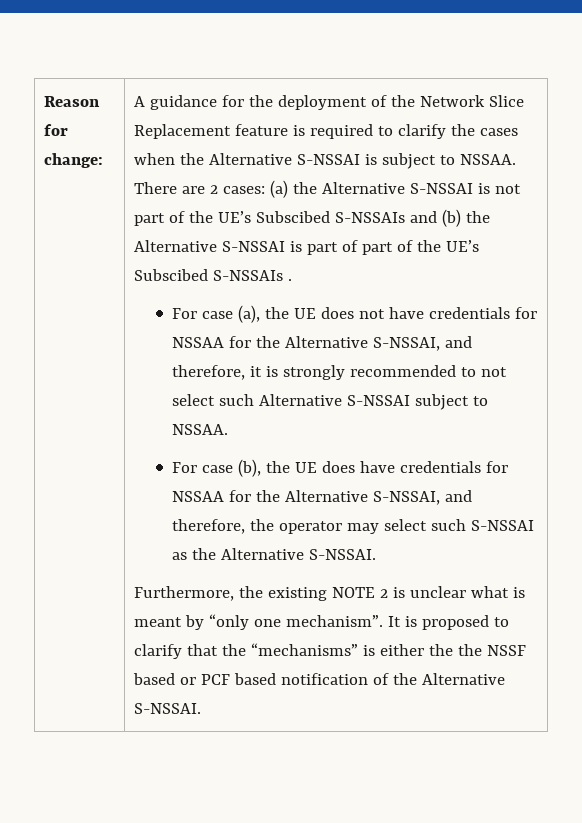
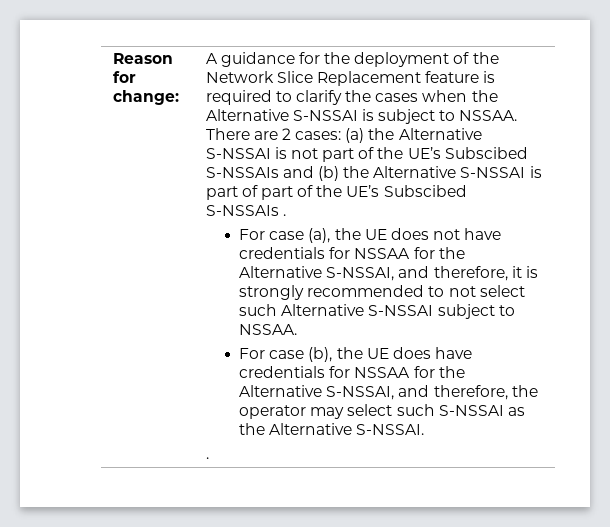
  For case (b), the UE does have credentials for NSSAA for the Alternative S-NSSAI, and therefore, the operator may select such S-NSSAI as the Alternative S-NSSAI.
- Furthermore, the existing NOTE 2 is unclear what is meant by “only one mechanism”. It is proposed to clarify that the “mechanisms” is either the the NSSF based or PCF based notification of the Alternative S-NSSAI.
+ .

